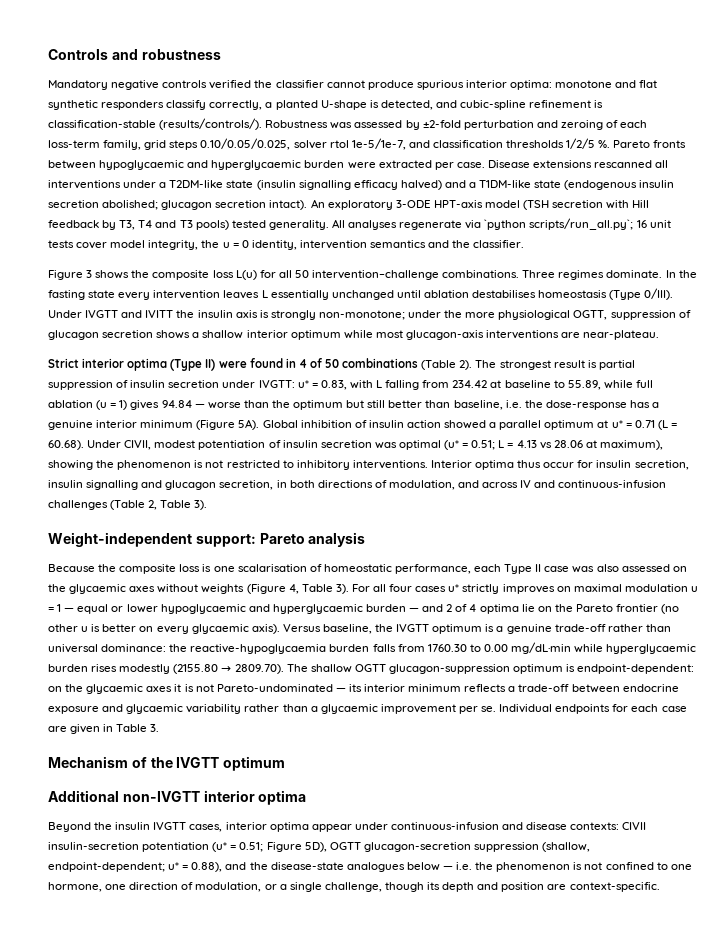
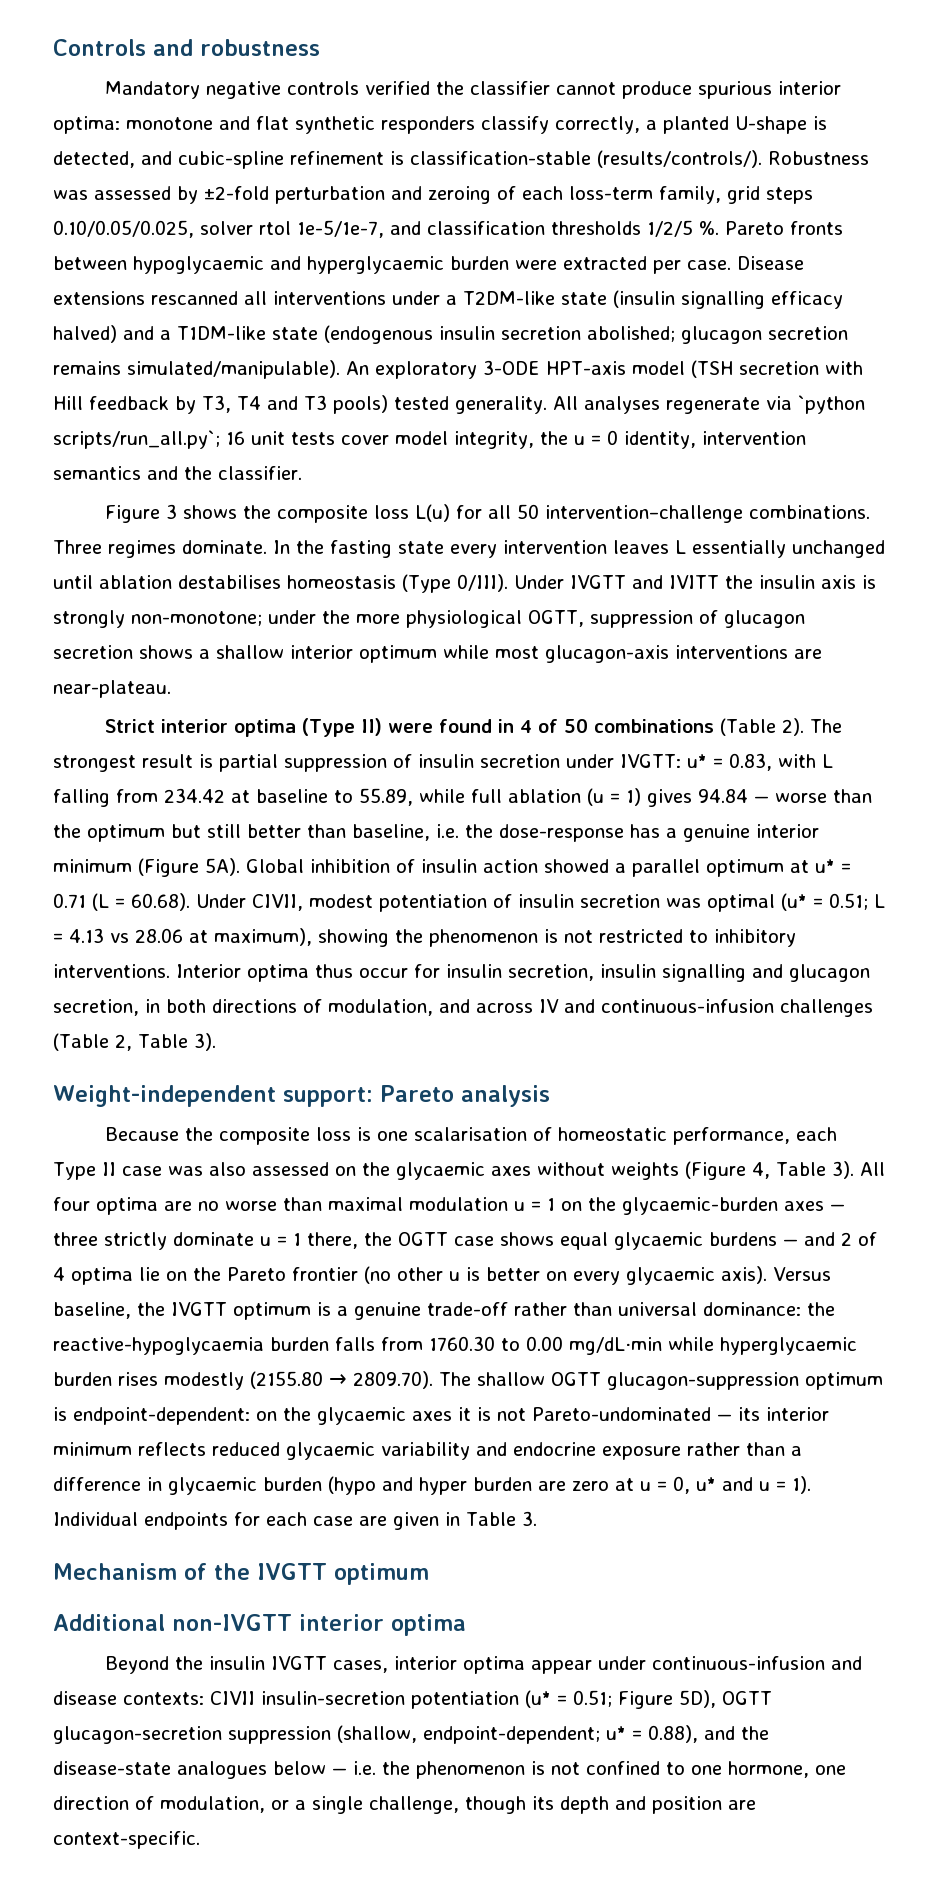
- Disease extensions rescanned all interventions under a T2DM-like state (insulin signalling efficacy halved) and a T1DM-like state (endogenous insulin secretion abolished; glucagon secretion intact).
+ Disease extensions rescanned all interventions under a T2DM-like state (insulin signalling efficacy halved) and a T1DM-like state (endogenous insulin secretion abolished; glucagon secretion remains simulated/manipulable).
- For all four cases u* strictly improves on maximal modulation u = 1 — equal or lower hypoglycaemic and hyperglycaemic burden — and 2 of 4 optima lie on the Pareto frontier (no other u is better on every glycaemic axis).
+ All four optima are no worse than maximal modulation u = 1 on the glycaemic-burden axes — three strictly dominate u = 1 there, the OGTT case shows equal glycaemic burdens — and 2 of 4 optima lie on the Pareto frontier (no other u is better on every glycaemic axis).
- Versus baseline, the IVGTT optimum is a genuine trade-off rather than universal dominance: the reactive-hypoglycaemia burden falls from 1760.30 to 0.00 mg/dL·min while hyperglycaemic burden rises modestly (2155.80 → 2809.70). The shallow OGTT glucagon-suppression optimum is endpoint-dependent: on the glycaemic axes it is not Pareto-undominated — its interior minimum reflects a trade-off between endocrine exposure and glycaemic variability rather than a glycaemic improvement per se.
+ Versus baseline, the IVGTT optimum is a genuine trade-off rather than universal dominance: the reactive-hypoglycaemia burden falls from 1760.30 to 0.00 mg/dL·min while hyperglycaemic burden rises modestly (2155.80 → 2809.70). The shallow OGTT glucagon-suppression optimum is endpoint-dependent: on the glycaemic axes it is not Pareto-undominated — its interior minimum reflects reduced glycaemic variability and endocrine exposure rather than a difference in glycaemic burden (hypo and hyper burden are zero at u = 0, u* and u = 1).

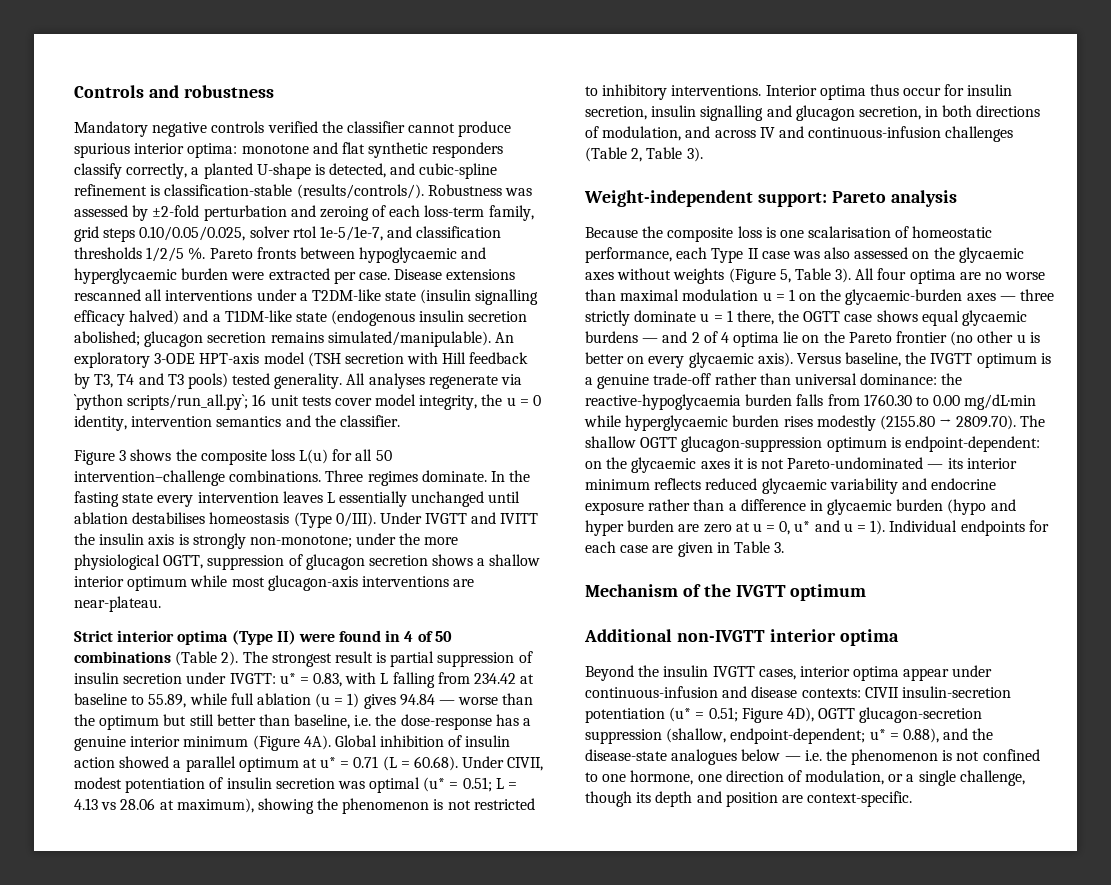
- The strongest result is partial suppression of insulin secretion under IVGTT: u* = 0.83, with L falling from 234.42 at baseline to 55.89, while full ablation (u = 1) gives 94.84 — worse than the optimum but still better than baseline, i.e. the dose-response has a genuine interior minimum (Figure 5A).
+ The strongest result is partial suppression of insulin secretion under IVGTT: u* = 0.83, with L falling from 234.42 at baseline to 55.89, while full ablation (u = 1) gives 94.84 — worse than the optimum but still better than baseline, i.e. the dose-response has a genuine interior minimum (Figure 4A).
- Because the composite loss is one scalarisation of homeostatic performance, each Type II case was also assessed on the glycaemic axes without weights (Figure 4, Table 3).
+ Because the composite loss is one scalarisation of homeostatic performance, each Type II case was also assessed on the glycaemic axes without weights (Figure 5, Table 3).
- Beyond the insulin IVGTT cases, interior optima appear under continuous-infusion and disease contexts: CIVII insulin-secretion potentiation (u* = 0.51; Figure 5D), OGTT glucagon-secretion suppression (shallow, endpoint-dependent; u* = 0.88), and the disease-state analogues below — i.e. the phenomenon is not confined to one hormone, one direction of modulation, or a single challenge, though its depth and position are context-specific.
+ Beyond the insulin IVGTT cases, interior optima appear under continuous-infusion and disease contexts: CIVII insulin-secretion potentiation (u* = 0.51; Figure 4D), OGTT glucagon-secretion suppression (shallow, endpoint-dependent; u* = 0.88), and the disease-state analogues below — i.e. the phenomenon is not confined to one hormone, one direction of modulation, or a single challenge, though its depth and position are context-specific.

